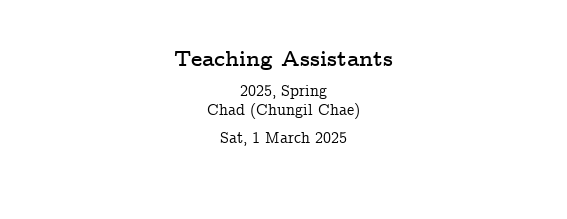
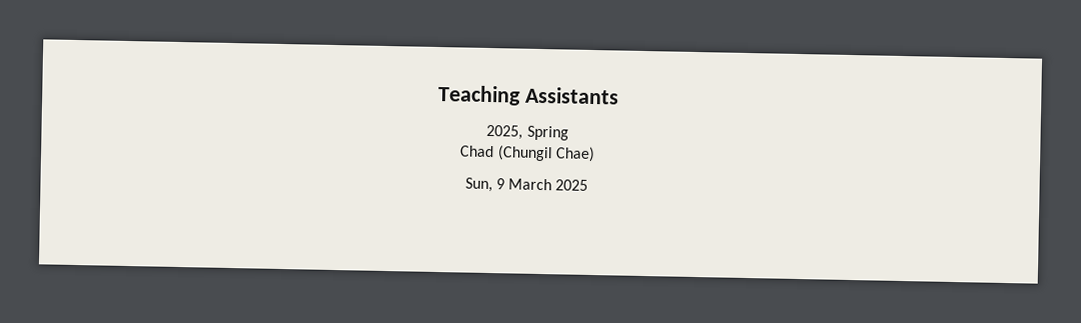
- Sat, 1 March 2025
+ Sun, 9 March 2025

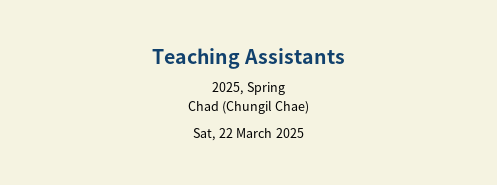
- Sun, 9 March 2025
+ Sat, 22 March 2025

